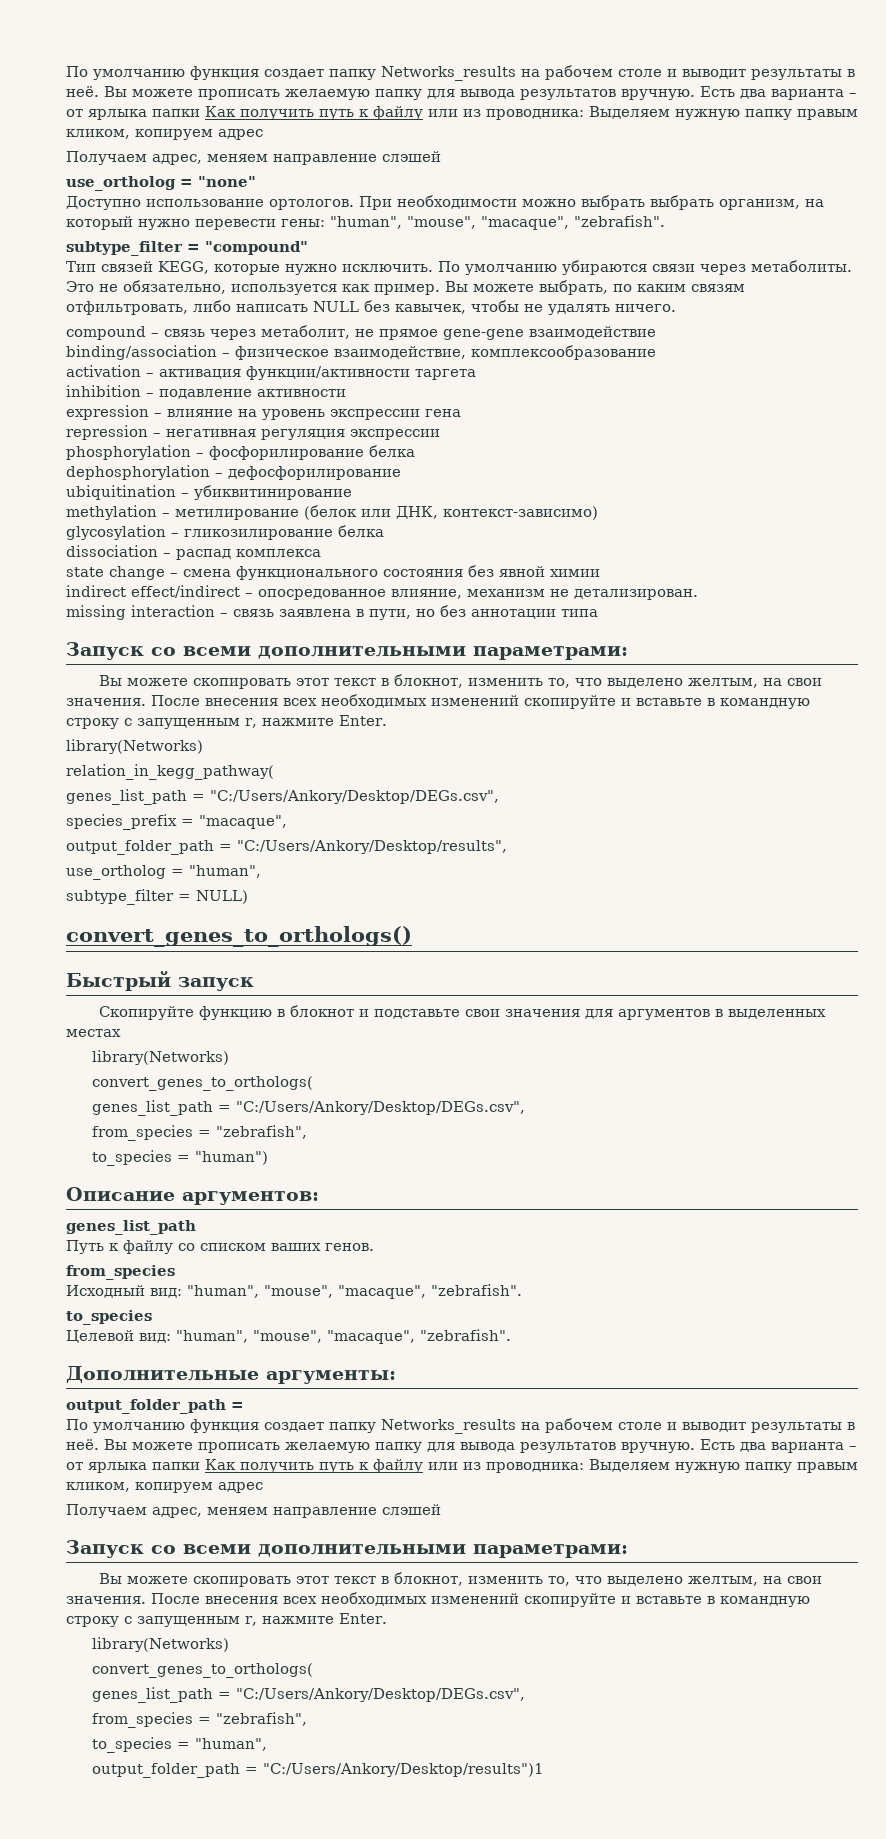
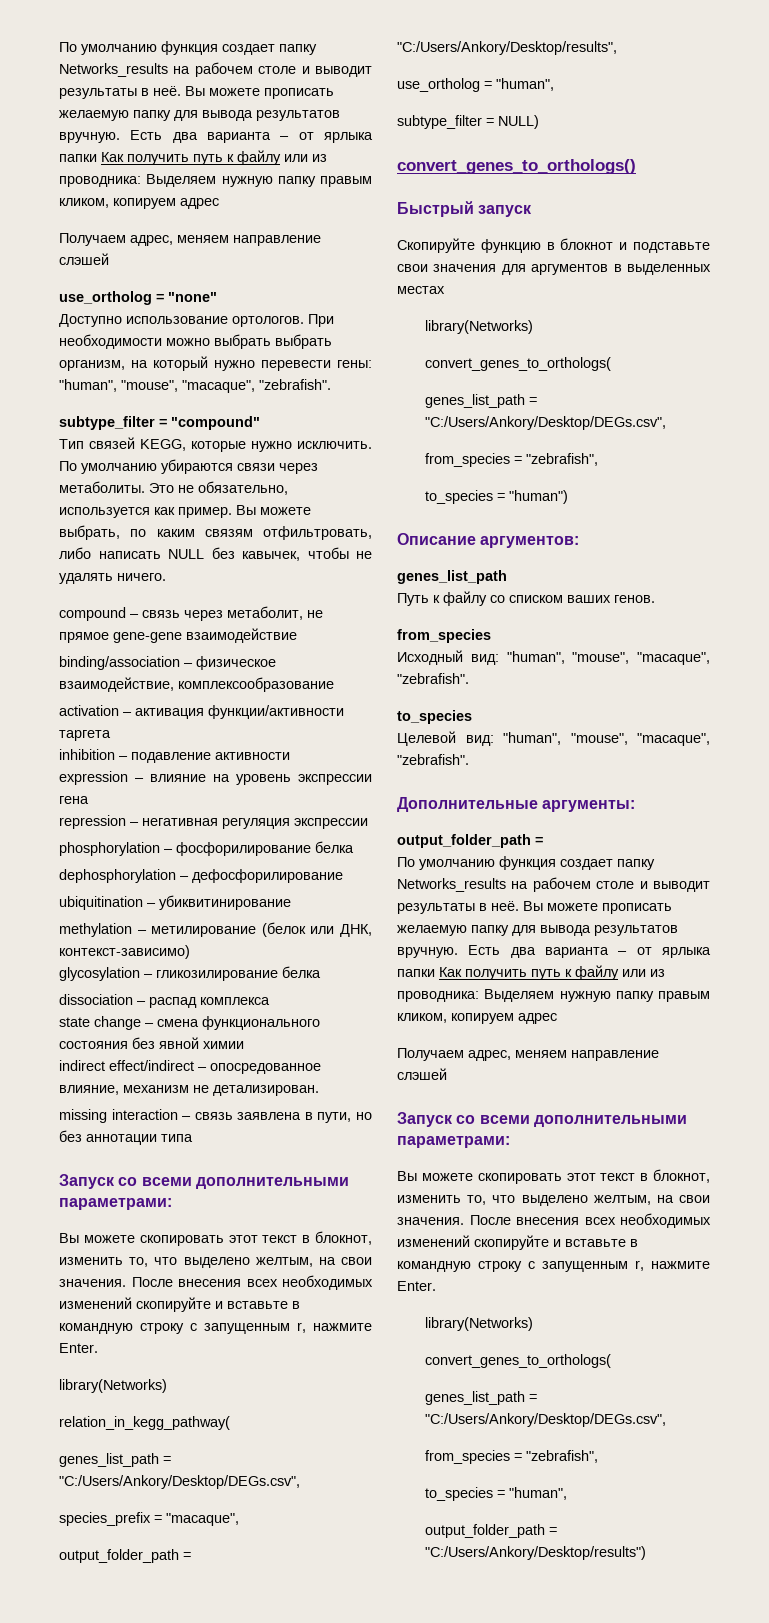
- output_folder_path = "C:/Users/Ankory/Desktop/results")1
+ output_folder_path = "C:/Users/Ankory/Desktop/results")

